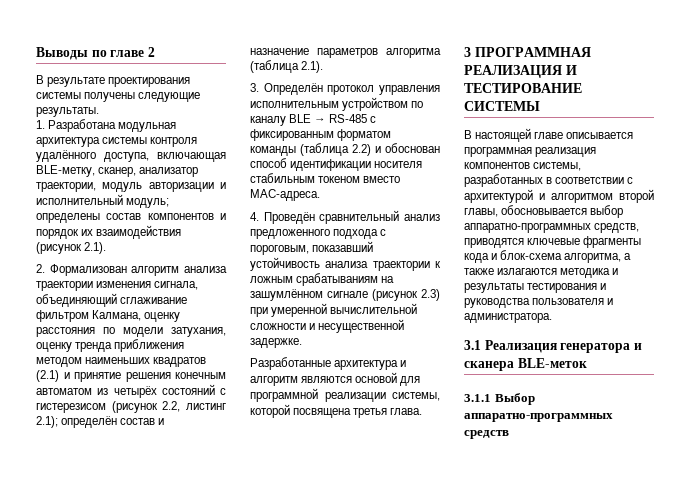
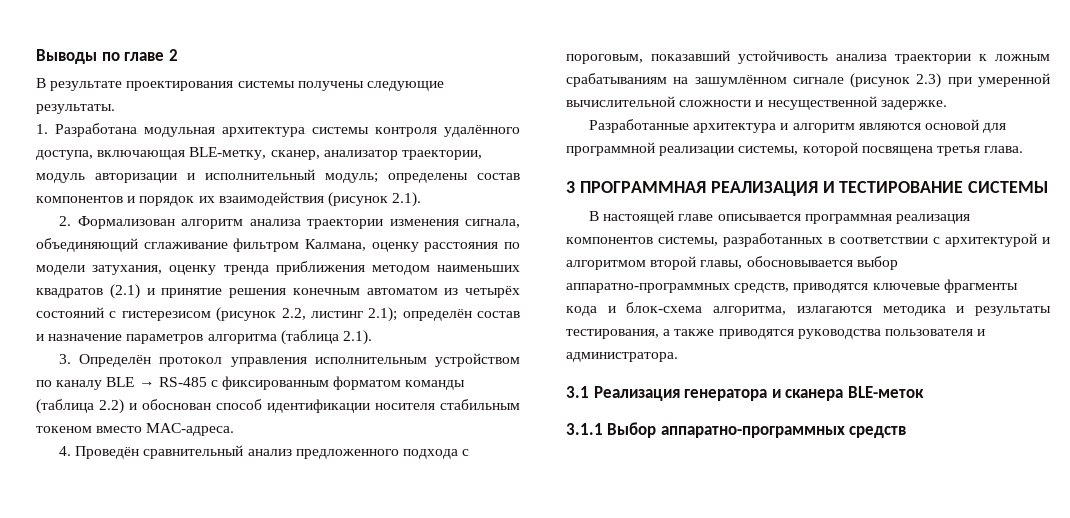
- В настоящей главе описывается программная реализация компонентов системы, разработанных в соответствии с архитектурой и алгоритмом второй главы, обосновывается выбор аппаратно-программных средств, приводятся ключевые фрагменты кода и блок-схема алгоритма, а также излагаются методика и результаты тестирования и руководства пользователя и администратора.
+ В настоящей главе описывается программная реализация компонентов системы, разработанных в соответствии с архитектурой и алгоритмом второй главы, обосновывается выбор аппаратно-программных средств, приводятся ключевые фрагменты кода и блок-схема алгоритма, излагаются методика и результаты тестирования, а также приводятся руководства пользователя и администратора.

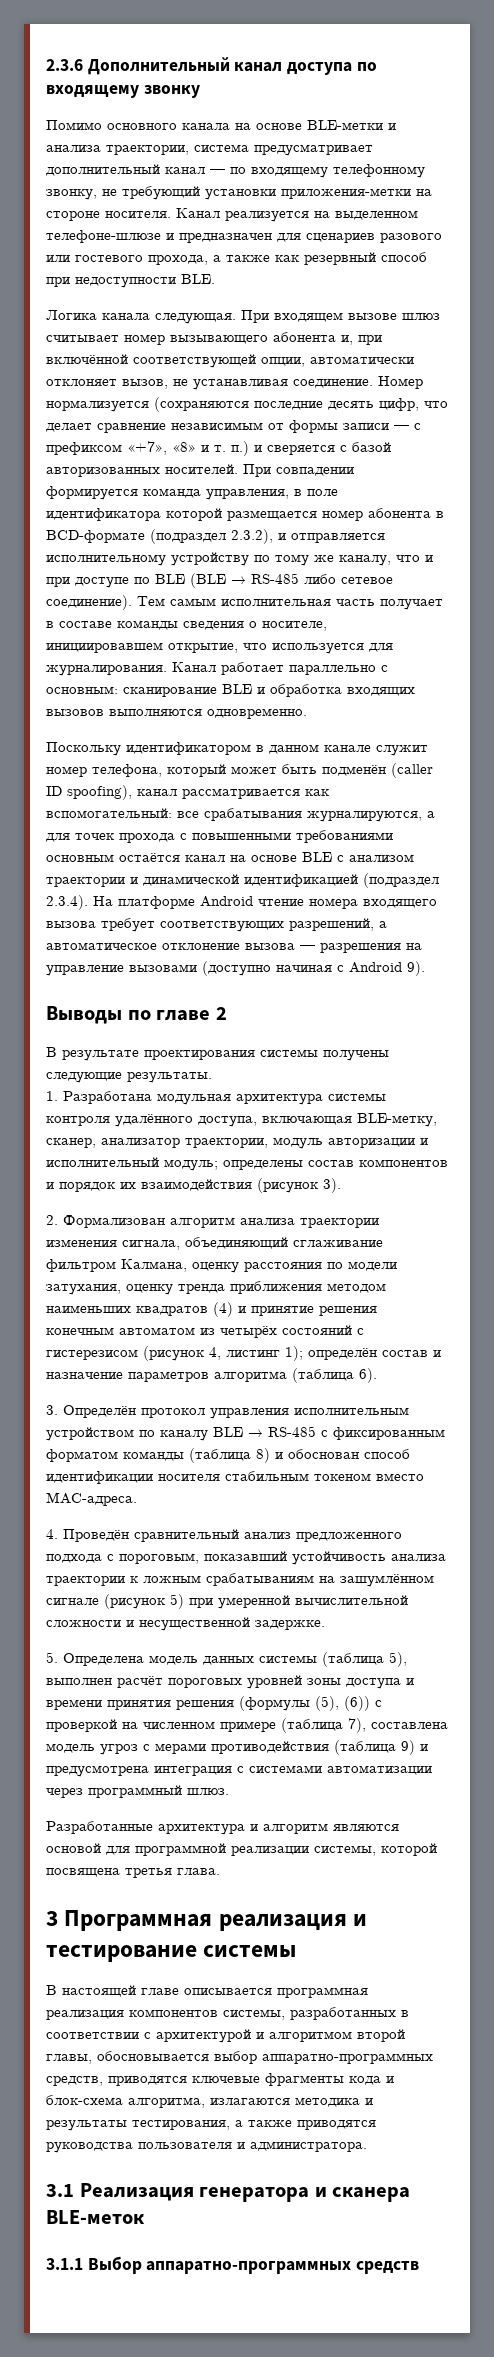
+ 2.3.6 Дополнительный канал доступа по входящему звонку
+ Помимо основного канала на основе BLE-метки и анализа траектории, система предусматривает дополнительный канал — по входящему телефонному звонку, не требующий установки приложения-метки на стороне носителя. Канал реализуется на выделенном телефоне-шлюзе и предназначен для сценариев разового или гостевого прохода, а также как резервный способ при недоступности BLE.
+ Логика канала следующая. При входящем вызове шлюз считывает номер вызывающего абонента и, при включённой соответствующей опции, автоматически отклоняет вызов, не устанавливая соединение. Номер нормализуется (сохраняются последние десять цифр, что делает сравнение независимым от формы записи — с префиксом «+7», «8» и т. п.) и сверяется с базой авторизованных носителей. При совпадении формируется команда управления, в поле идентификатора которой размещается номер абонента в BCD-формате (подраздел 2.3.2), и отправляется исполнительному устройству по тому же каналу, что и при доступе по BLE (BLE → RS-485 либо сетевое соединение). Тем самым исполнительная часть получает в составе команды сведения о носителе, инициировавшем открытие, что используется для журналирования. Канал работает параллельно с основным: сканирование BLE и обработка входящих вызовов выполняются одновременно.
+ Поскольку идентификатором в данном канале служит номер телефона, который может быть подменён (caller ID spoofing), канал рассматривается как вспомогательный: все срабатывания журналируются, а для точек прохода с повышенными требованиями основным остаётся канал на основе BLE с анализом траектории и динамической идентификацией (подраздел 2.3.4). На платформе Android чтение номера входящего вызова требует соответствующих разрешений, а автоматическое отклонение вызова — разрешения на управление вызовами (доступно начиная с Android 9).
- 1. Разработана модульная архитектура системы контроля удалённого доступа, включающая BLE-метку, сканер, анализатор траектории, модуль авторизации и исполнительный модуль; определены состав компонентов и порядок их взаимодействия (рисунок 2.1).
+ 1. Разработана модульная архитектура системы контроля удалённого доступа, включающая BLE-метку, сканер, анализатор траектории, модуль авторизации и исполнительный модуль; определены состав компонентов и порядок их взаимодействия (рисунок 3).
- 2. Формализован алгоритм анализа траектории изменения сигнала, объединяющий сглаживание фильтром Калмана, оценку расстояния по модели затухания, оценку тренда приближения методом наименьших квадратов (2.1) и принятие решения конечным автоматом из четырёх состояний с гистерезисом (рисунок 2.2, листинг 2.1); определён состав и назначение параметров алгоритма (таблица 2.1).
+ 2. Формализован алгоритм анализа траектории изменения сигнала, объединяющий сглаживание фильтром Калмана, оценку расстояния по модели затухания, оценку тренда приближения методом наименьших квадратов (4) и принятие решения конечным автоматом из четырёх состояний с гистерезисом (рисунок 4, листинг 1); определён состав и назначение параметров алгоритма (таблица 6).
- 3. Определён протокол управления исполнительным устройством по каналу BLE → RS-485 с фиксированным форматом команды (таблица 2.2) и обоснован способ идентификации носителя стабильным токеном вместо MAC-адреса.
+ 3. Определён протокол управления исполнительным устройством по каналу BLE → RS-485 с фиксированным форматом команды (таблица 8) и обоснован способ идентификации носителя стабильным токеном вместо MAC-адреса.
- 4. Проведён сравнительный анализ предложенного подхода с пороговым, показавший устойчивость анализа траектории к ложным срабатываниям на зашумлённом сигнале (рисунок 2.3) при умеренной вычислительной сложности и несущественной задержке.
+ 4. Проведён сравнительный анализ предложенного подхода с пороговым, показавший устойчивость анализа траектории к ложным срабатываниям на зашумлённом сигнале (рисунок 5) при умеренной вычислительной сложности и несущественной задержке.
+ 5. Определена модель данных системы (таблица 5), выполнен расчёт пороговых уровней зоны доступа и времени принятия решения (формулы (5), (6)) с проверкой на численном примере (таблица 7), составлена модель угроз с мерами противодействия (таблица 9) и предусмотрена интеграция с системами автоматизации через программный шлюз.
- 3 ПРОГРАММНАЯ РЕАЛИЗАЦИЯ И ТЕСТИРОВАНИЕ СИСТЕМЫ
+ 3 Программная реализация и тестирование системы

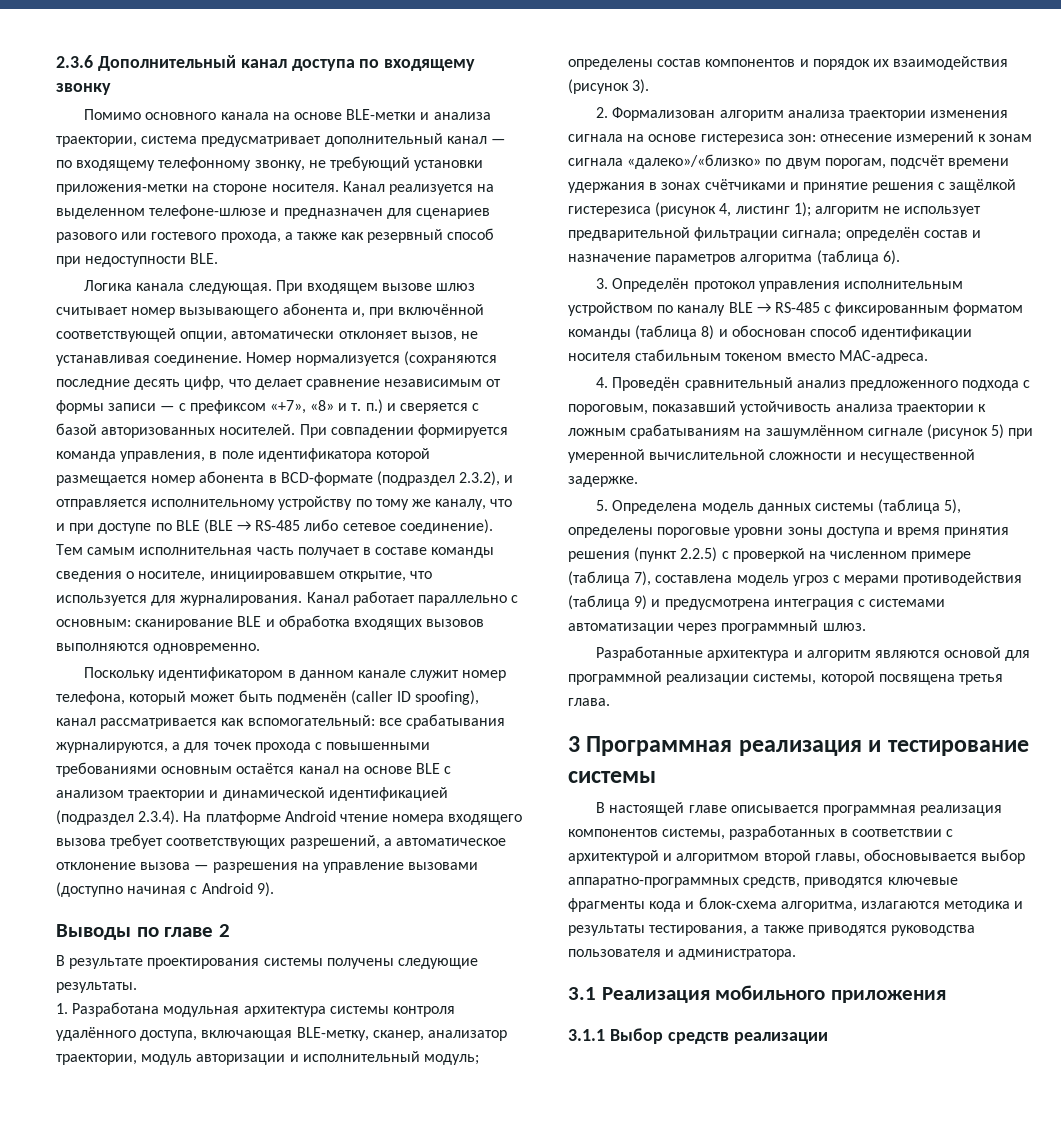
- 2. Формализован алгоритм анализа траектории изменения сигнала, объединяющий сглаживание фильтром Калмана, оценку расстояния по модели затухания, оценку тренда приближения методом наименьших квадратов (4) и принятие решения конечным автоматом из четырёх состояний с гистерезисом (рисунок 4, листинг 1); определён состав и назначение параметров алгоритма (таблица 6).
+ 2. Формализован алгоритм анализа траектории изменения сигнала на основе гистерезиса зон: отнесение измерений к зонам сигнала «далеко»/«близко» по двум порогам, подсчёт времени удержания в зонах счётчиками и принятие решения с защёлкой гистерезиса (рисунок 4, листинг 1); алгоритм не использует предварительной фильтрации сигнала; определён состав и назначение параметров алгоритма (таблица 6).
- 5. Определена модель данных системы (таблица 5), выполнен расчёт пороговых уровней зоны доступа и времени принятия решения (формулы (5), (6)) с проверкой на численном примере (таблица 7), составлена модель угроз с мерами противодействия (таблица 9) и предусмотрена интеграция с системами автоматизации через программный шлюз.
+ 5. Определена модель данных системы (таблица 5), определены пороговые уровни зоны доступа и время принятия решения (пункт 2.2.5) с проверкой на численном примере (таблица 7), составлена модель угроз с мерами противодействия (таблица 9) и предусмотрена интеграция с системами автоматизации через программный шлюз.
- 3.1 Реализация генератора и сканера BLE-меток
+ 3.1 Реализация мобильного приложения
- 3.1.1 Выбор аппаратно-программных средств
+ 3.1.1 Выбор средств реализации

